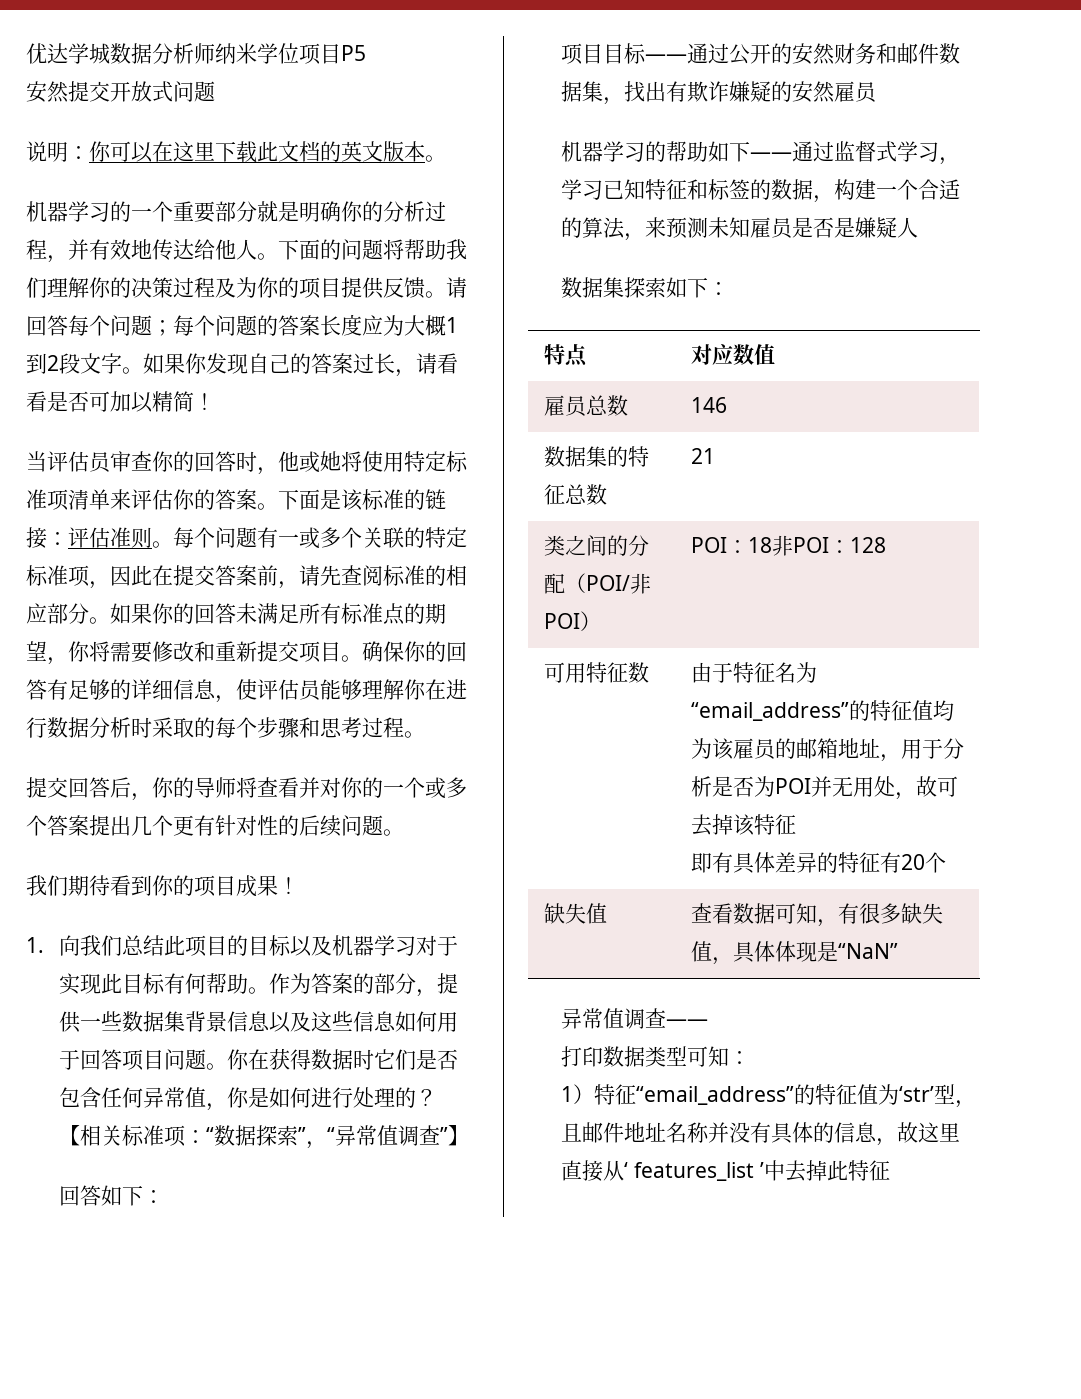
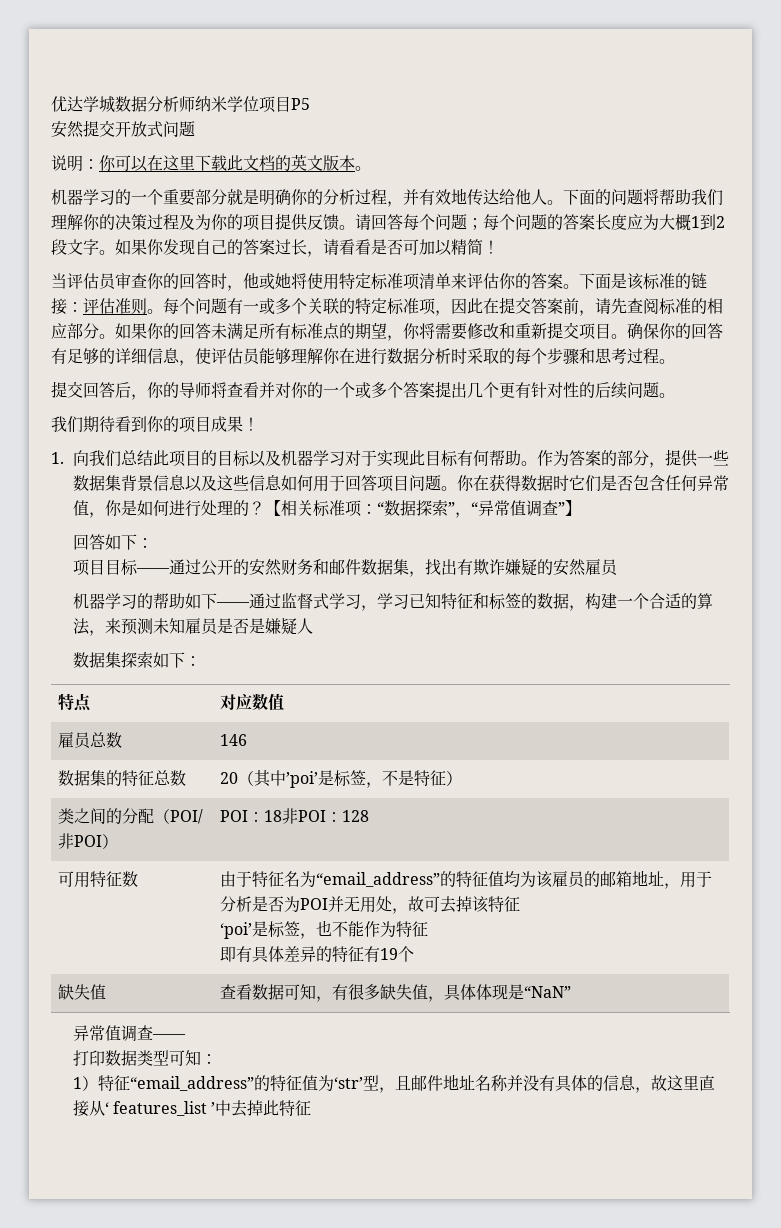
- 数据集的特征总数 | 21
+ 数据集的特征总数 | 20（其中’poi’是标签，不是特征）
  可用特征数 | 由于特征名为“email_address”的特征值均为该雇员的邮箱地址，用于分析是否为POI并无用处，故可去掉该特征
- 即有具体差异的特征有20个
+ ‘poi’是标签，也不能作为特征
+ 即有具体差异的特征有19个

